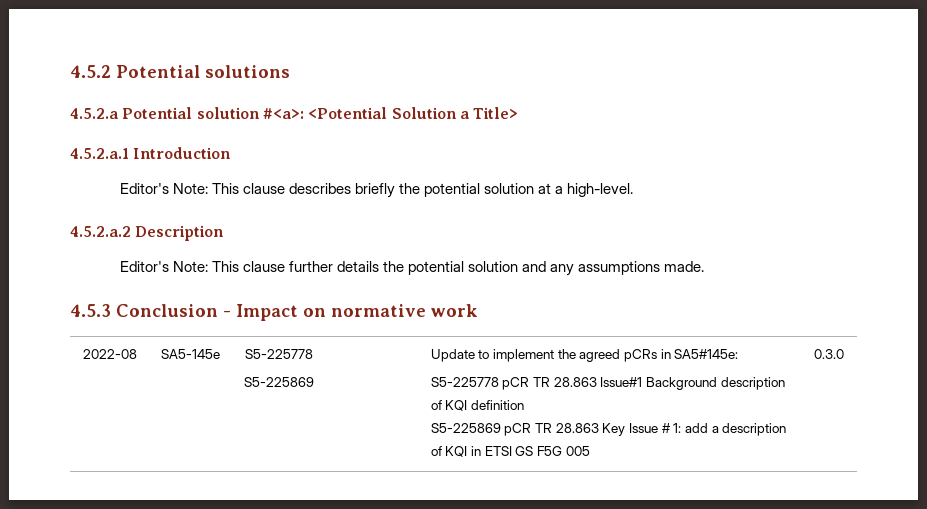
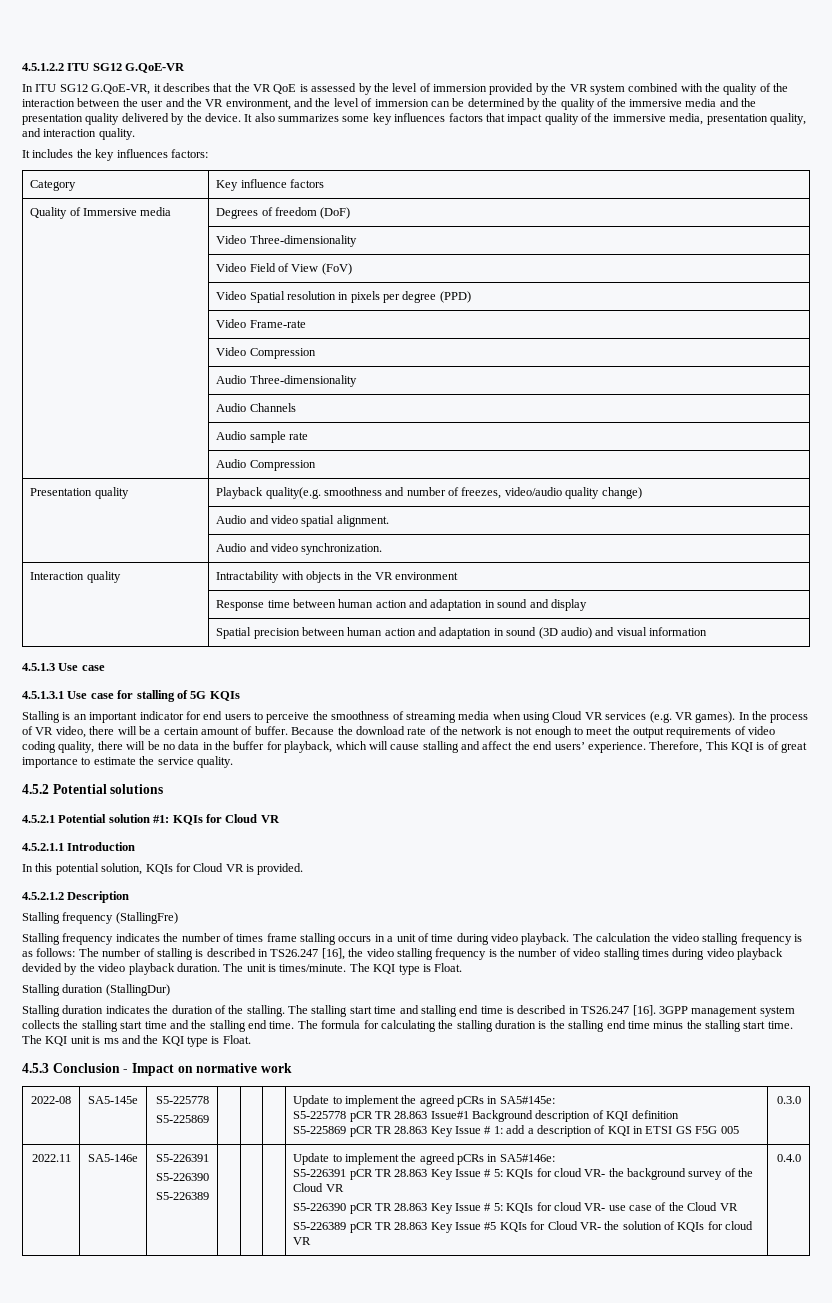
+ 4.5.1.2.2 ITU SG12 G.QoE-VR
+ In ITU SG12 G.QoE-VR, it describes that the VR QoE is assessed by the level of immersion provided by the VR system combined with the quality of the interaction between the user and the VR environment, and the level of immersion can be determined by the quality of the immersive media and the presentation quality delivered by the device. It also summarizes some key influences factors that impact quality of the immersive media, presentation quality, and interaction quality.
+ It includes the key influences factors:
+ Category | Key influence factors
+ Quality of Immersive media | Degrees of freedom (DoF)
+ | Video Three-dimensionality
+ | Video Field of View (FoV)
+ | Video Spatial resolution in pixels per degree (PPD)
+ | Video Frame-rate
+ | Video Compression
+ | Audio Three-dimensionality
+ | Audio Channels
+ | Audio sample rate
+ | Audio Compression
+ Presentation quality | Playback quality(e.g. smoothness and number of freezes, video/audio quality change)
+ | Audio and video spatial alignment.
+ | Audio and video synchronization.
+ Interaction quality | Intractability with objects in the VR environment
+ | Response time between human action and adaptation in sound and display
+ | Spatial precision between human action and adaptation in sound (3D audio) and visual information
+ 4.5.1.3 Use case
+ 4.5.1.3.1 Use case for stalling of 5G KQIs
+ Stalling is an important indicator for end users to perceive the smoothness of streaming media when using Cloud VR services (e.g. VR games). In the process of VR video, there will be a certain amount of buffer. Because the download rate of the network is not enough to meet the output requirements of video coding quality, there will be no data in the buffer for playback, which will cause stalling and affect the end users’ experience. Therefore, This KQI is of great importance to estimate the service quality.
- 4.5.2.a Potential solution #<a>: <Potential Solution a Title>
- 4.5.2.a.1 Introduction
- Editor's Note: This clause describes briefly the potential solution at a high-level.
- 4.5.2.a.2 Description
- Editor's Note: This clause further details the potential solution and any assumptions made.
+ 4.5.2.1 Potential solution #1: KQIs for Cloud VR
+ 4.5.2.1.1 Introduction
+ In this potential solution, KQIs for Cloud VR is provided.
+ 4.5.2.1.2 Description
+ Stalling frequency (StallingFre)
+ Stalling frequency indicates the number of times frame stalling occurs in a unit of time during video playback. The calculation the video stalling frequency is as follows: The number of stalling is described in TS26.247 [16], the video stalling frequency is the number of video stalling times during video playback devided by the video playback duration. The unit is times/minute. The KQI type is Float.
+ Stalling duration (StallingDur)
+ Stalling duration indicates the duration of the stalling. The stalling start time and stalling end time is described in TS26.247 [16]. 3GPP management system collects the stalling start time and the stalling end time. The formula for calculating the stalling duration is the stalling end time minus the stalling start time. The KQI unit is ms and the KQI type is Float.
+ 2022.11 | SA5-146e | S5-226391
+ S5-226390
+ S5-226389 | | | | Update to implement the agreed pCRs in SA5#146e:
+ S5-226391 pCR TR 28.863 Key Issue # 5: KQIs for cloud VR- the background survey of the Cloud VR
+ S5-226390 pCR TR 28.863 Key Issue # 5: KQIs for cloud VR- use case of the Cloud VR
+ S5-226389 pCR TR 28.863 Key Issue #5 KQIs for Cloud VR- the solution of KQIs for cloud VR | 0.4.0

